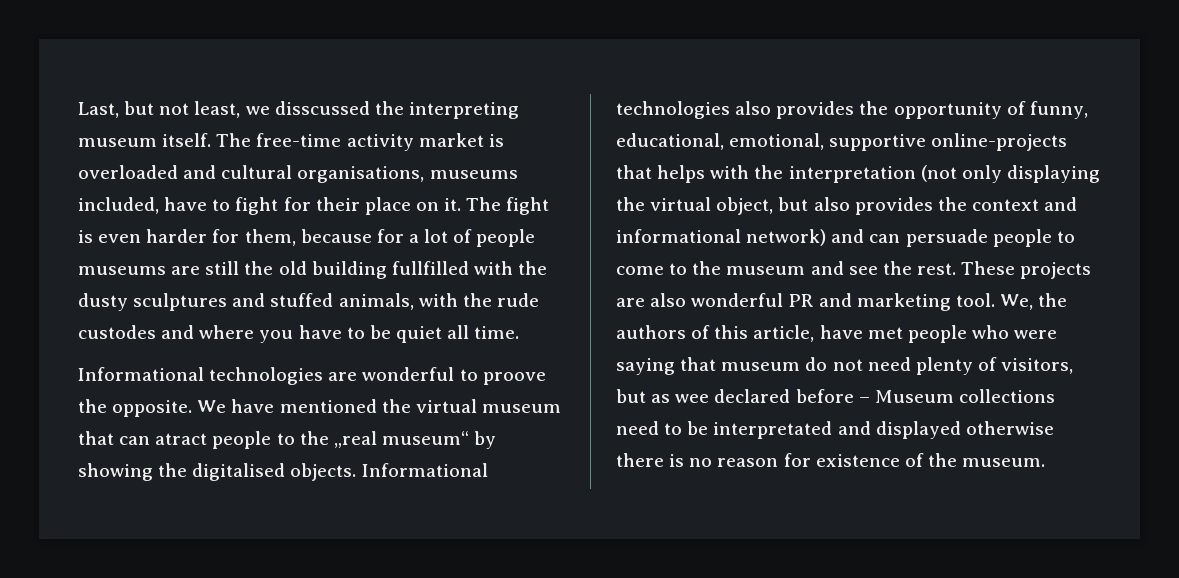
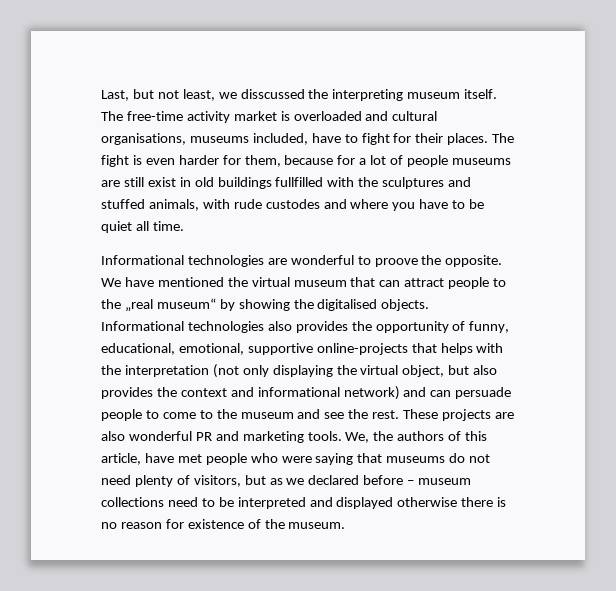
- The free-time activity market is overloaded and cultural organisations, museums included, have to fight for their place on it.
+ The free-time activity market is overloaded and cultural organisations, museums included, have to fight for their places.
- The fight is even harder for them, because for a lot of people museums are still the old building fullfilled with the dusty sculptures and stuffed animals, with the rude custodes and where you have to be quiet all time.
+ The fight is even harder for them, because for a lot of people museums are still exist in old buildings fullfilled with the sculptures and stuffed animals, with rude custodes and where you have to be quiet all time.
- We have mentioned the virtual museum that can atract people to the „real museum“ by showing the digitalised objects.
+ We have mentioned the virtual museum that can attract people to the „real museum“ by showing the digitalised objects.
- These projects are also wonderful PR and marketing tool.
+ These projects are also wonderful PR and marketing tools.
- We, the authors of this article, have met people who were saying that museum do not need plenty of visitors, but as wee declared before – Museum collections need to be interpretated and displayed otherwise there is no reason for existence of the museum.
+ We, the authors of this article, have met people who were saying that museums do not need plenty of visitors, but as we declared before – museum collections need to be interpreted and displayed otherwise there is no reason for existence of the museum.

